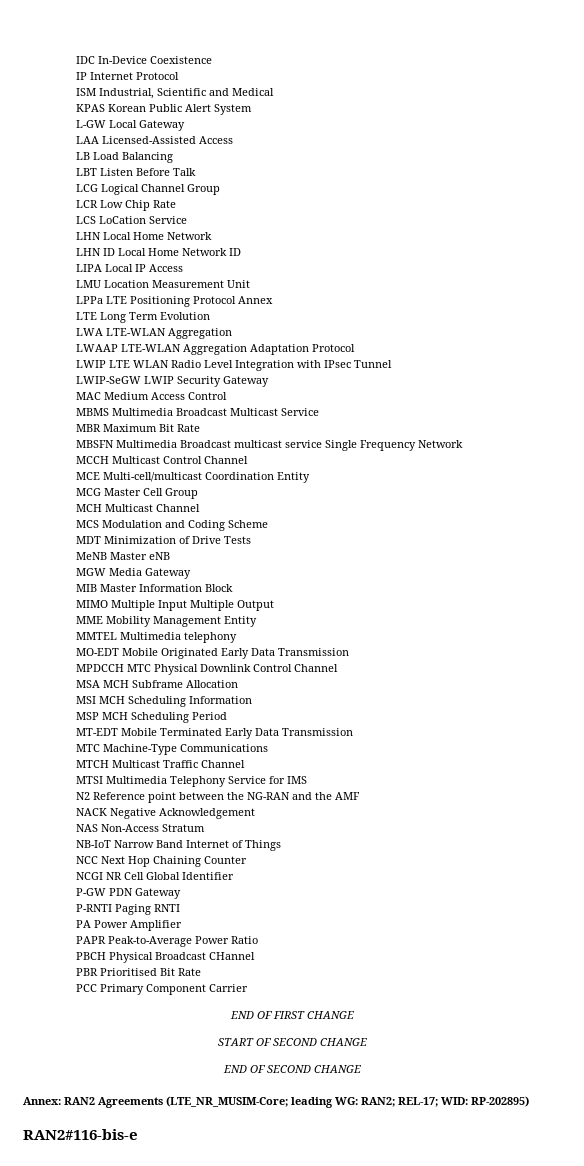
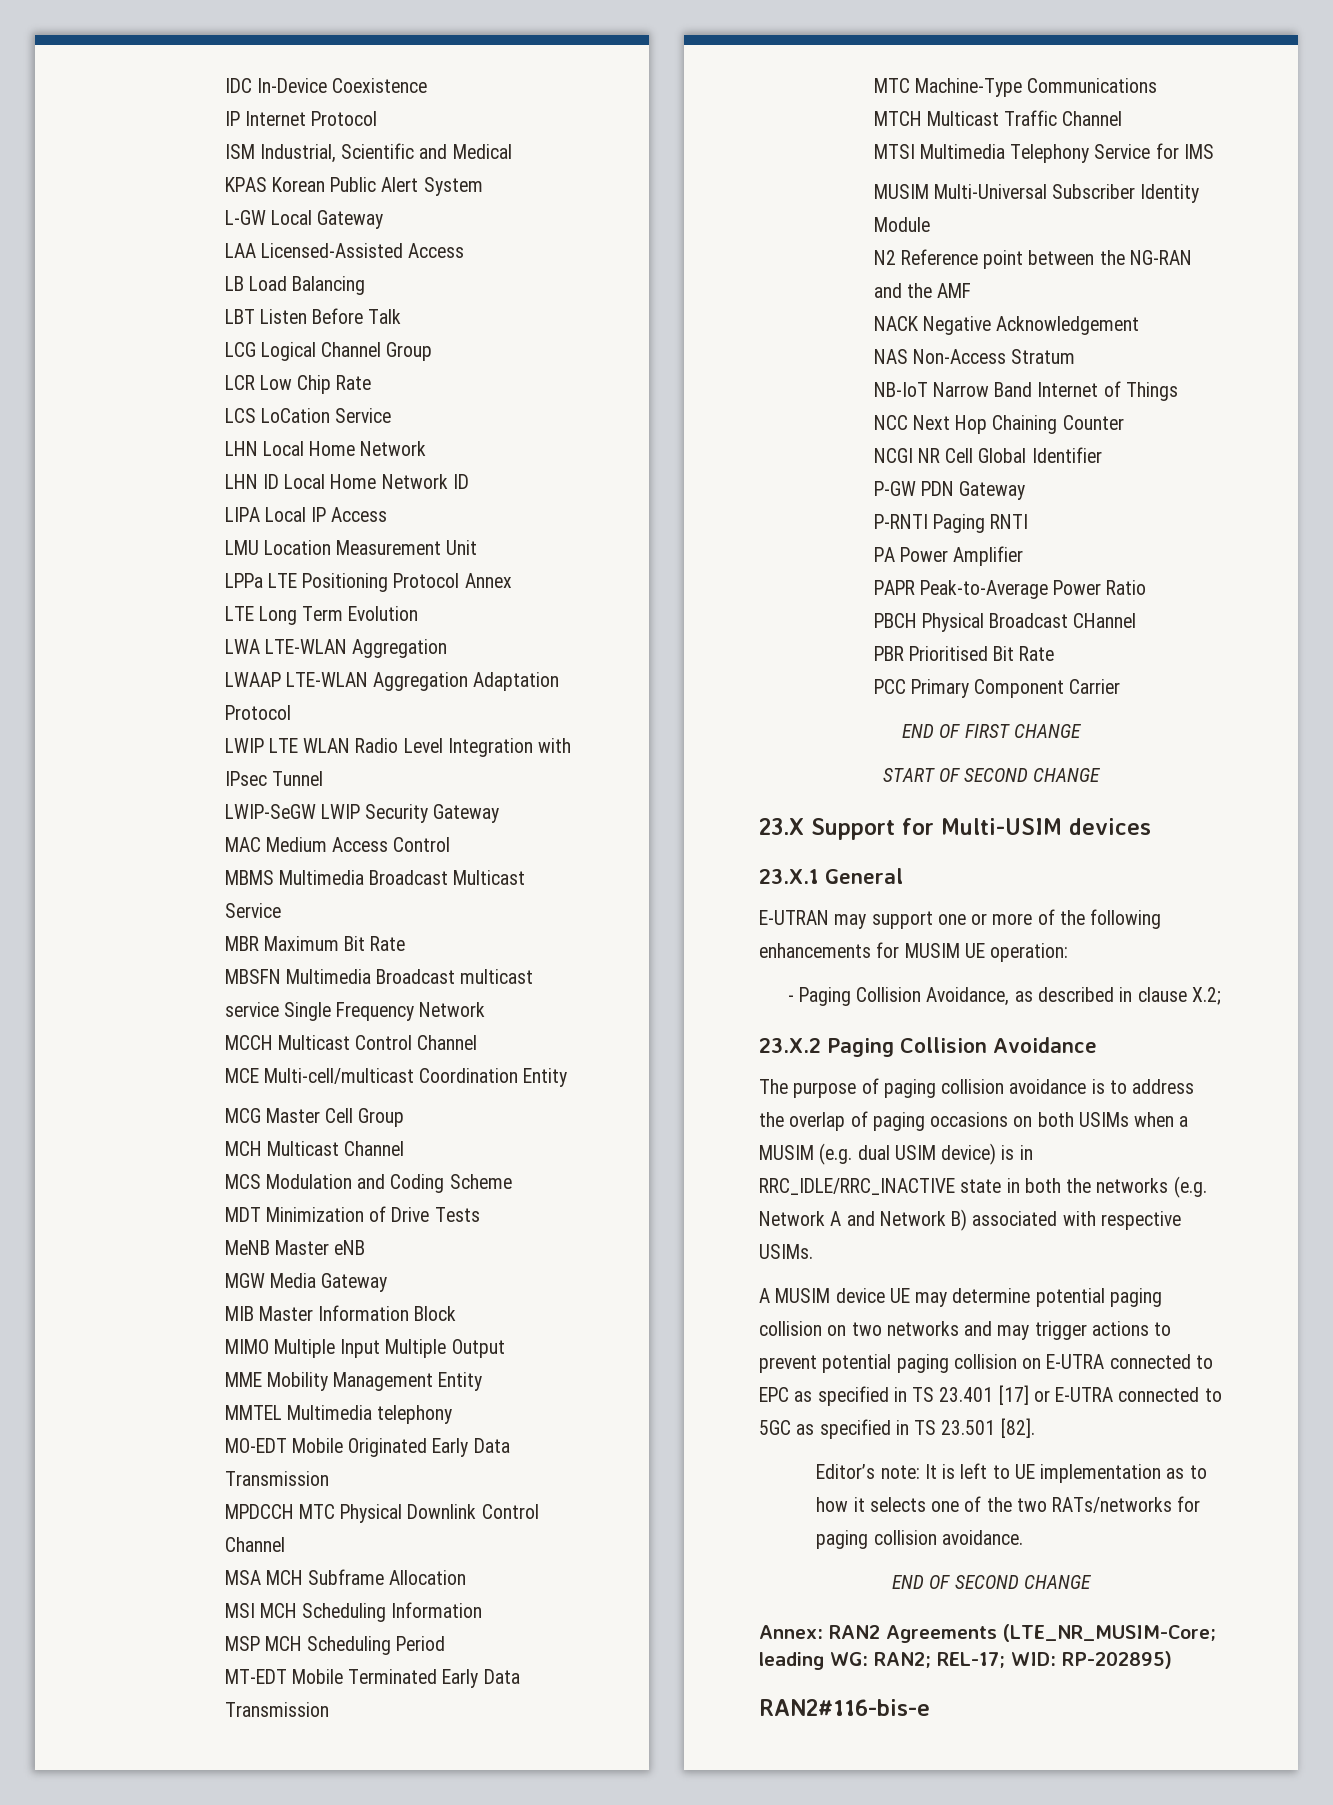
+ MUSIM Multi-Universal Subscriber Identity Module
+ 23.X Support for Multi-USIM devices
+ 23.X.1 General
+ E-UTRAN may support one or more of the following enhancements for MUSIM UE operation:
+ - Paging Collision Avoidance, as described in clause X.2;
+ 23.X.2 Paging Collision Avoidance
+ The purpose of paging collision avoidance is to address the overlap of paging occasions on both USIMs when a MUSIM (e.g. dual USIM device) is in RRC_IDLE/RRC_INACTIVE state in both the networks (e.g. Network A and Network B) associated with respective USIMs.
+ A MUSIM device UE may determine potential paging collision on two networks and may trigger actions to prevent potential paging collision on E-UTRA connected to EPC as specified in TS 23.401 [17] or E-UTRA connected to 5GC as specified in TS 23.501 [82].
+ Editor’s note: It is left to UE implementation as to how it selects one of the two RATs/networks for paging collision avoidance.

